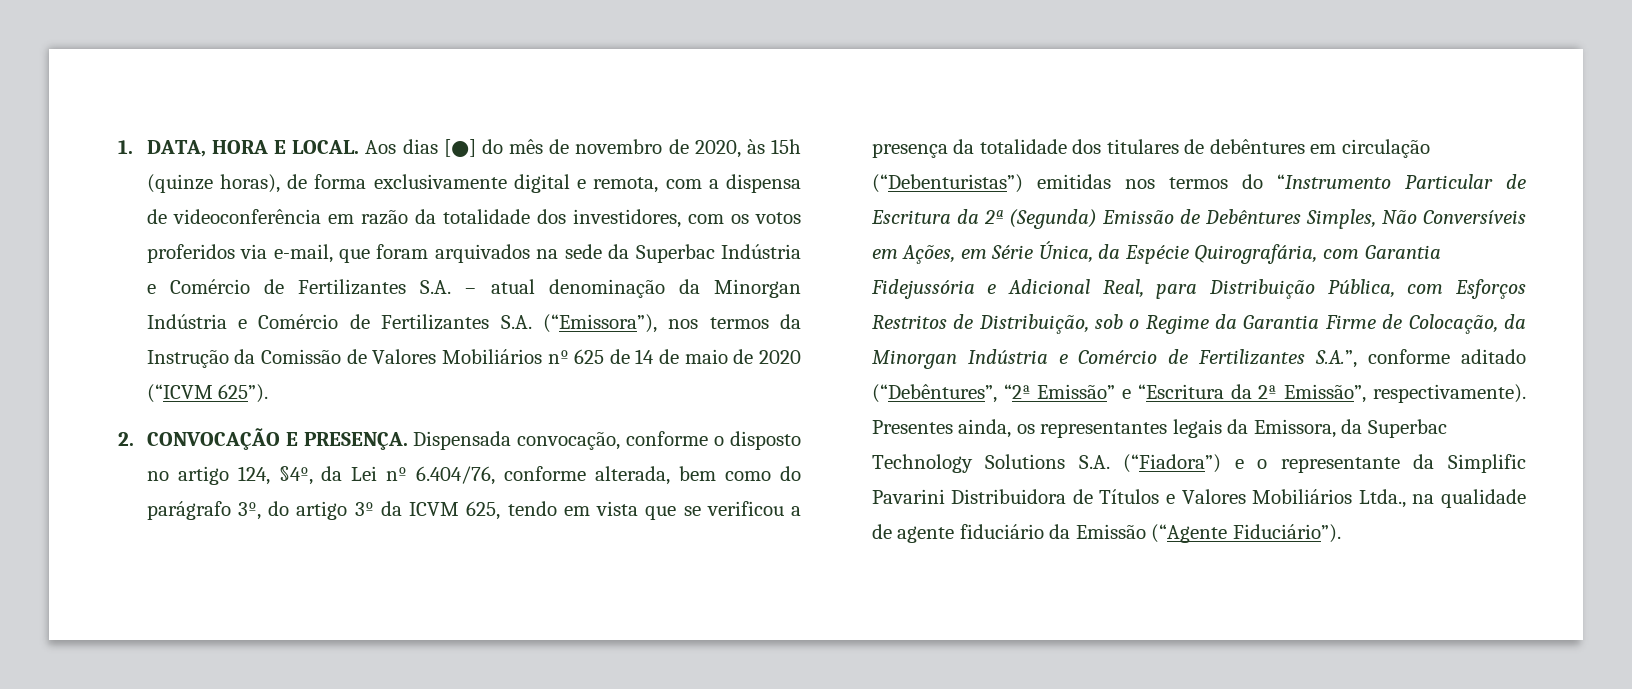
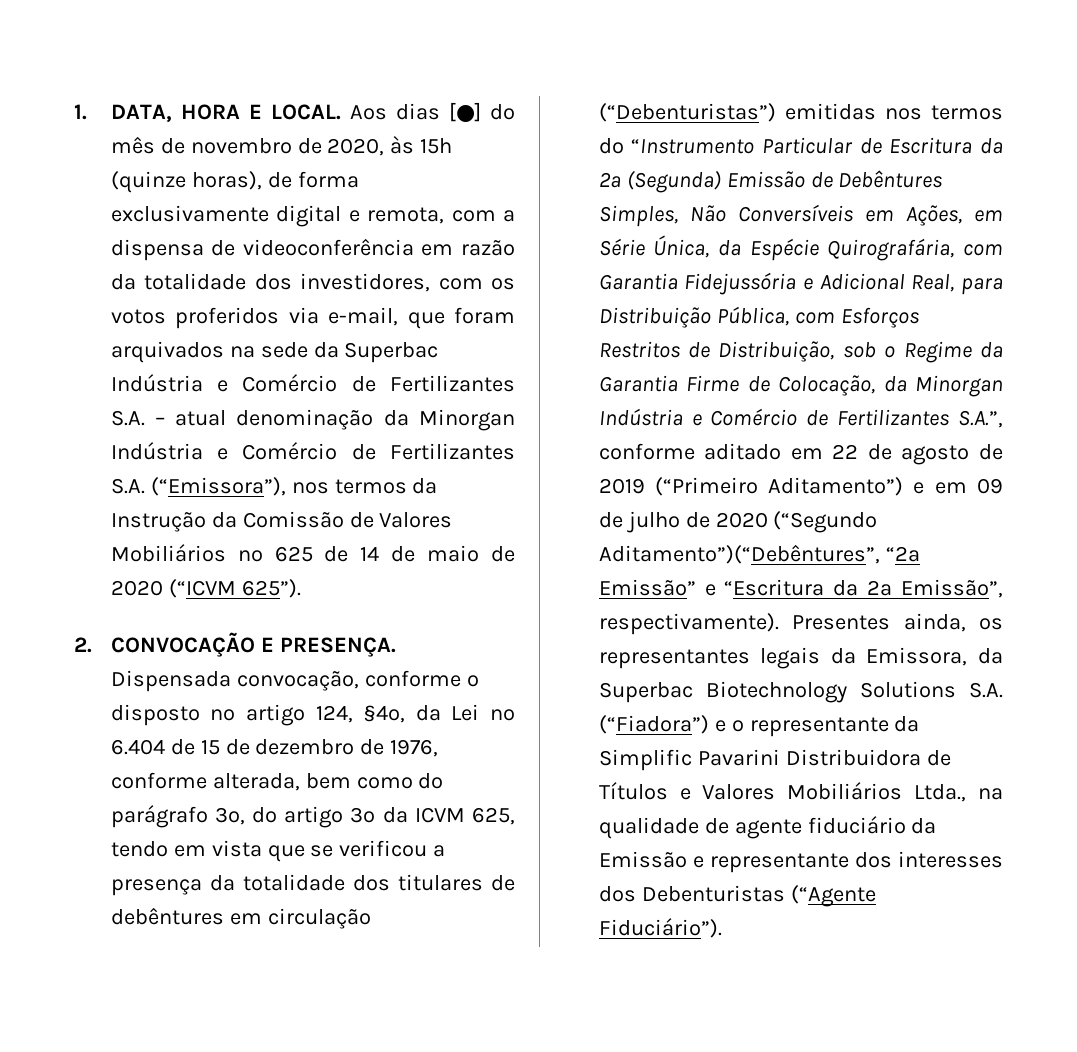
- Dispensada convocação, conforme o disposto no artigo 124, §4º, da Lei nº 6.404/76, conforme alterada, bem como do parágrafo 3º, do artigo 3º da ICVM 625, tendo em vista que se verificou a presença da totalidade dos titulares de debêntures em circulação (“Debenturistas”) emitidas nos termos do “Instrumento Particular de Escritura da 2ª (Segunda) Emissão de Debêntures Simples, Não Conversíveis em Ações, em Série Única, da Espécie Quirografária, com Garantia Fidejussória e Adicional Real, para Distribuição Pública, com Esforços Restritos de Distribuição, sob o Regime da Garantia Firme de Colocação, da Minorgan Indústria e Comércio de Fertilizantes S.A.”, conforme aditado (“Debêntures”, “2ª Emissão” e “Escritura da 2ª Emissão”, respectivamente).
+ Dispensada convocação, conforme o disposto no artigo 124, §4º, da Lei nº 6.404 de 15 de dezembro de 1976, conforme alterada, bem como do parágrafo 3º, do artigo 3º da ICVM 625, tendo em vista que se verificou a presença da totalidade dos titulares de debêntures em circulação (“Debenturistas”) emitidas nos termos do “Instrumento Particular de Escritura da 2ª (Segunda) Emissão de Debêntures Simples, Não Conversíveis em Ações, em Série Única, da Espécie Quirografária, com Garantia Fidejussória e Adicional Real, para Distribuição Pública, com Esforços Restritos de Distribuição, sob o Regime da Garantia Firme de Colocação, da Minorgan Indústria e Comércio de Fertilizantes S.A.”, conforme aditado em 22 de agosto de 2019 (“Primeiro Aditamento”) e em 09 de julho de 2020 (“Segundo Aditamento”)(“Debêntures”, “2ª Emissão” e “Escritura da 2ª Emissão”, respectivamente).
- Presentes ainda, os representantes legais da Emissora, da Superbac Technology Solutions S.A. (“Fiadora”) e o representante da Simplific Pavarini Distribuidora de Títulos e Valores Mobiliários Ltda., na qualidade de agente fiduciário da Emissão (“Agente Fiduciário”).
+ Presentes ainda, os representantes legais da Emissora, da Superbac Biotechnology Solutions S.A. (“Fiadora”) e o representante da Simplific Pavarini Distribuidora de Títulos e Valores Mobiliários Ltda., na qualidade de agente fiduciário da Emissão e representante dos interesses dos Debenturistas (“Agente Fiduciário”).

